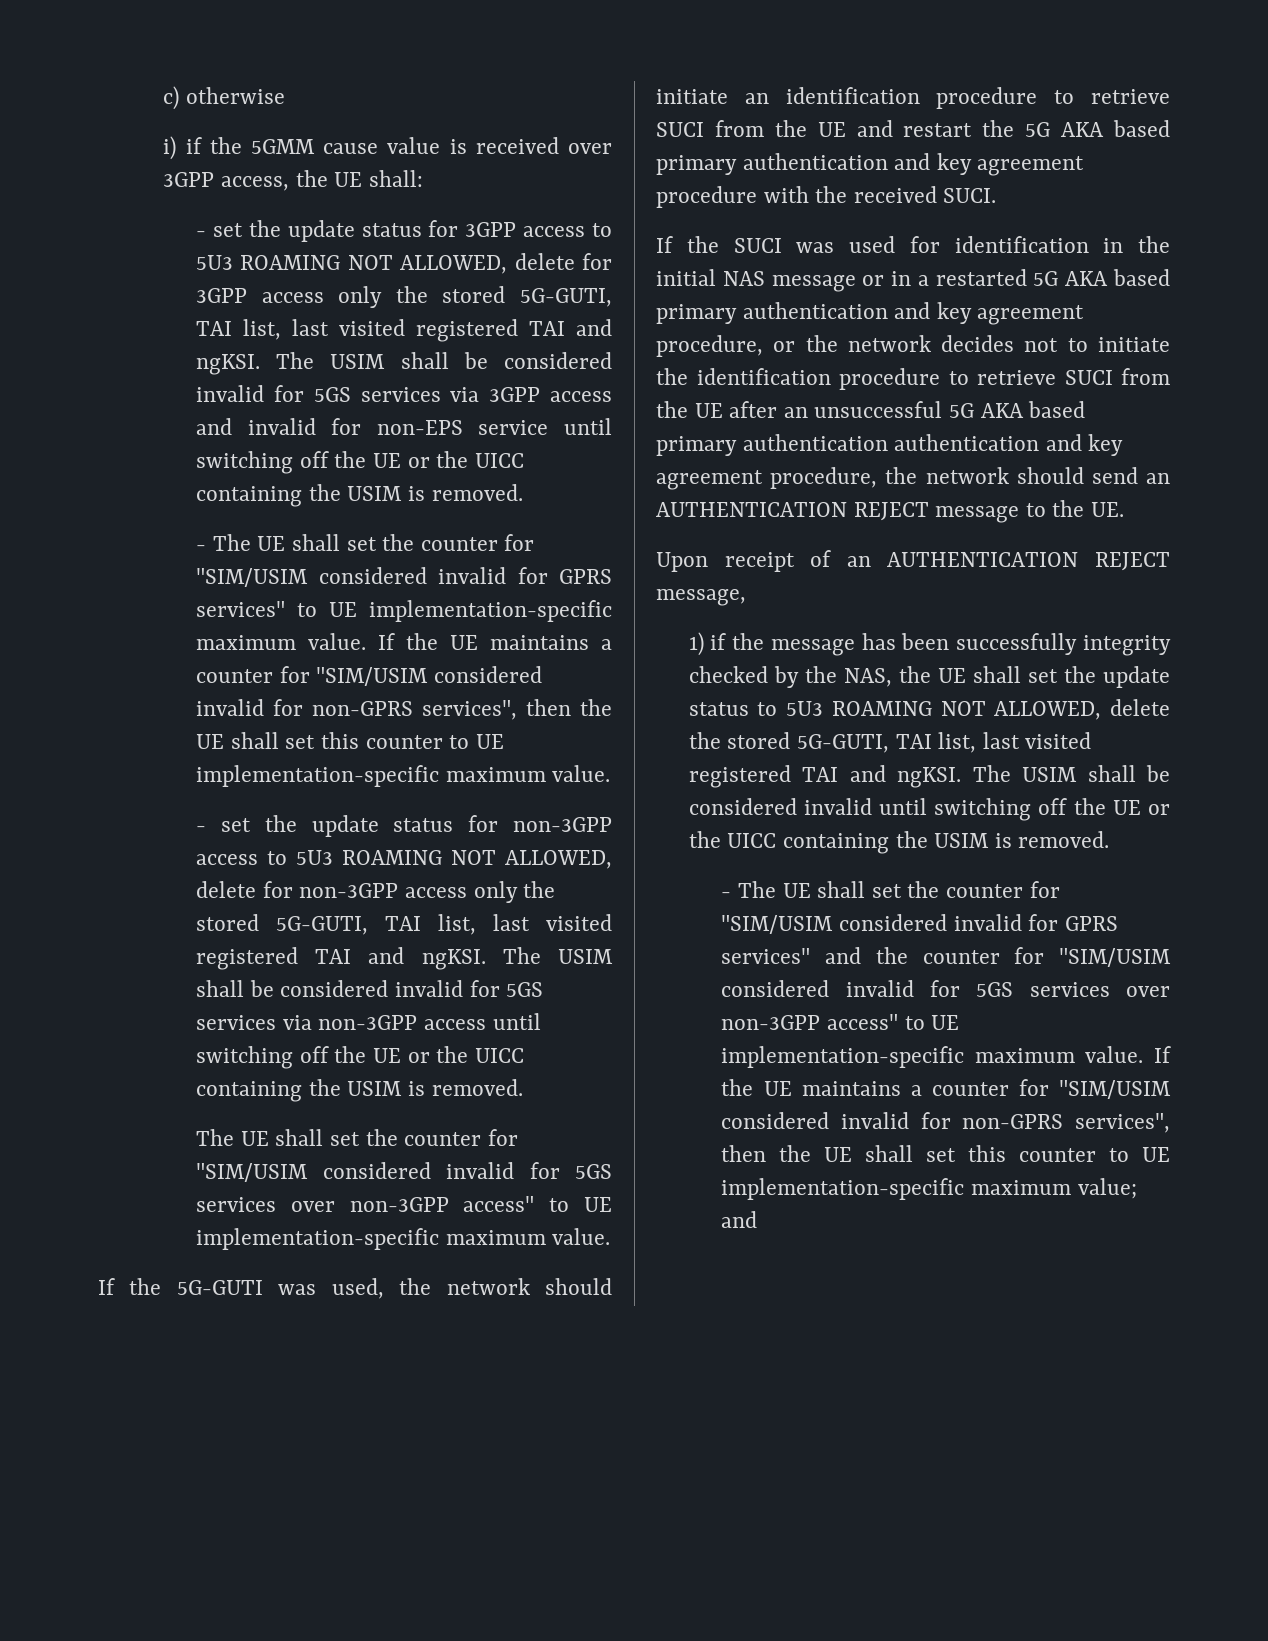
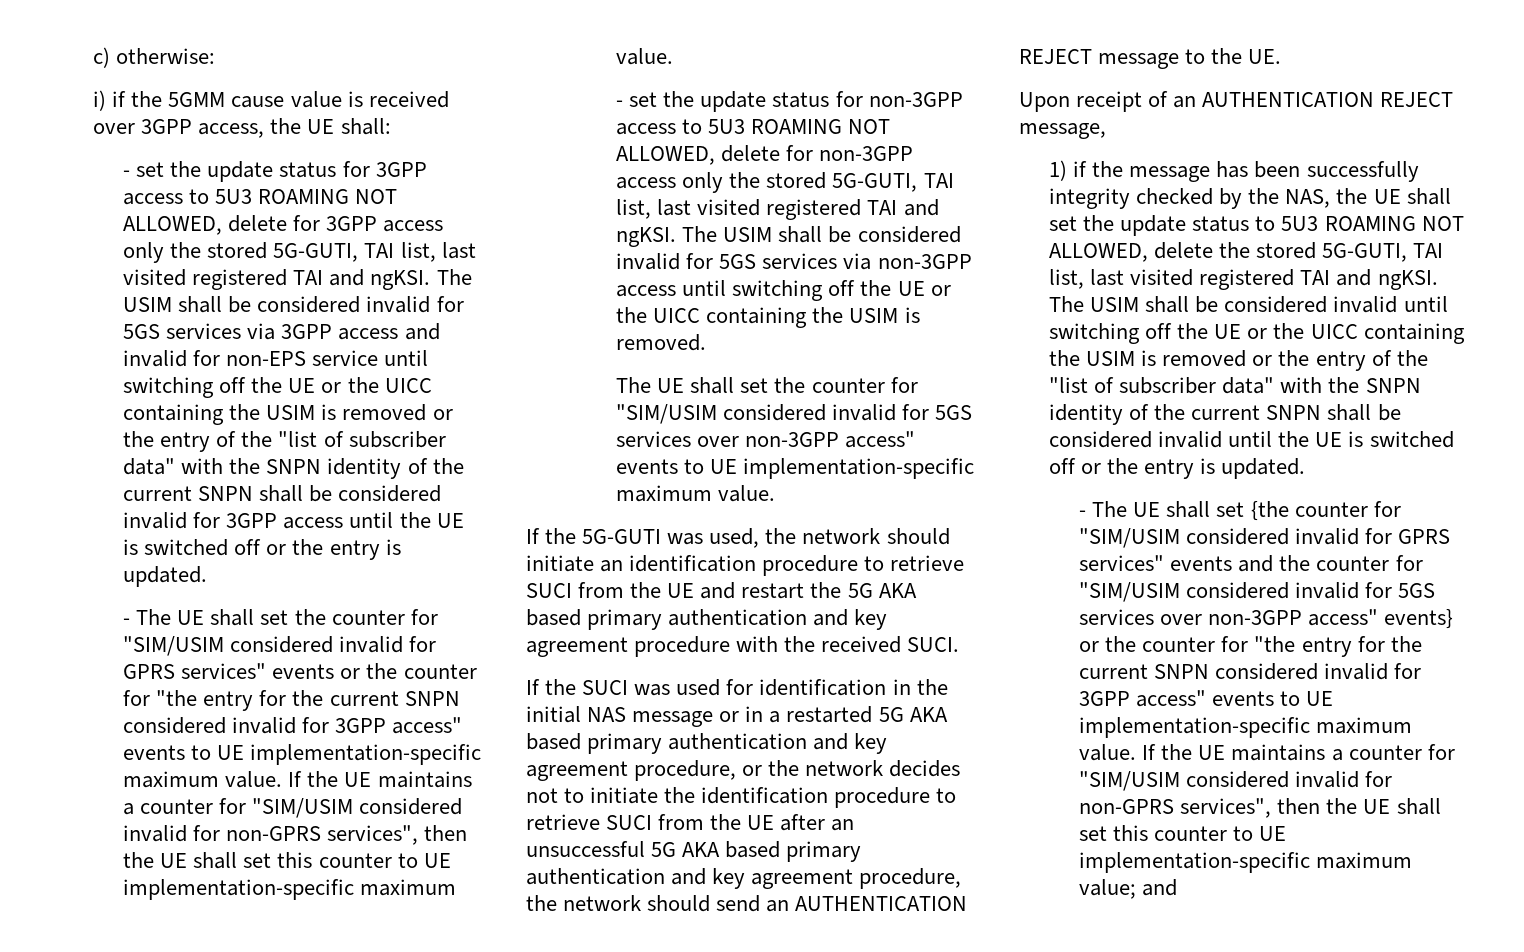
- c) otherwise
+ c) otherwise:
- The USIM shall be considered invalid for 5GS services via 3GPP access and invalid for non-EPS service until switching off the UE or the UICC containing the USIM is removed.
+ The USIM shall be considered invalid for 5GS services via 3GPP access and invalid for non-EPS service until switching off the UE or the UICC containing the USIM is removed or the entry of the "list of subscriber data" with the SNPN identity of the current SNPN shall be considered invalid for 3GPP access until the UE is switched off or the entry is updated.
- - The UE shall set the counter for "SIM/USIM considered invalid for GPRS services" to UE implementation-specific maximum value.
+ - The UE shall set the counter for "SIM/USIM considered invalid for GPRS services" events or the counter for "the entry for the current SNPN considered invalid for 3GPP access" events to UE implementation-specific maximum value.
- The UE shall set the counter for "SIM/USIM considered invalid for 5GS services over non-3GPP access" to UE implementation-specific maximum value.
+ The UE shall set the counter for "SIM/USIM considered invalid for 5GS services over non-3GPP access" events to UE implementation-specific maximum value.
- If the SUCI was used for identification in the initial NAS message or in a restarted 5G AKA based primary authentication and key agreement procedure, or the network decides not to initiate the identification procedure to retrieve SUCI from the UE after an unsuccessful 5G AKA based primary authentication authentication and key agreement procedure, the network should send an AUTHENTICATION REJECT message to the UE.
+ If the SUCI was used for identification in the initial NAS message or in a restarted 5G AKA based primary authentication and key agreement procedure, or the network decides not to initiate the identification procedure to retrieve SUCI from the UE after an unsuccessful 5G AKA based primary authentication and key agreement procedure, the network should send an AUTHENTICATION REJECT message to the UE.
- The USIM shall be considered invalid until switching off the UE or the UICC containing the USIM is removed.
- - The UE shall set the counter for "SIM/USIM considered invalid for GPRS services" and the counter for "SIM/USIM considered invalid for 5GS services over non-3GPP access" to UE implementation-specific maximum value.
+ The USIM shall be considered invalid until switching off the UE or the UICC containing the USIM is removed or the entry of the "list of subscriber data" with the SNPN identity of the current SNPN shall be considered invalid until the UE is switched off or the entry is updated.
+ - The UE shall set {the counter for "SIM/USIM considered invalid for GPRS services" events and the counter for "SIM/USIM considered invalid for 5GS services over non-3GPP access" events} or the counter for "the entry for the current SNPN considered invalid for 3GPP access" events to UE implementation-specific maximum value.

